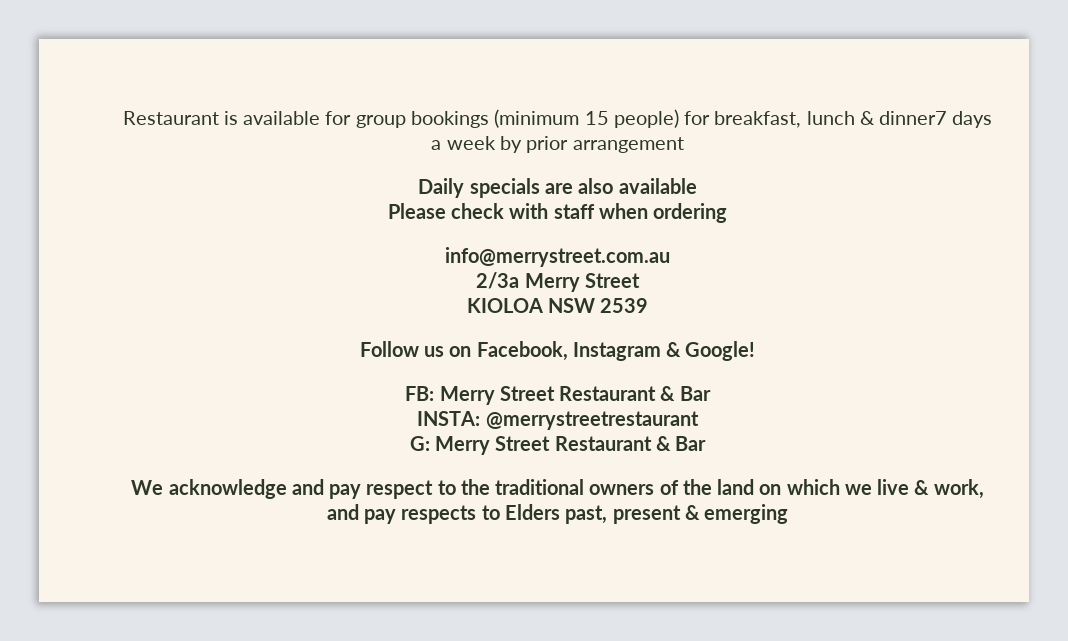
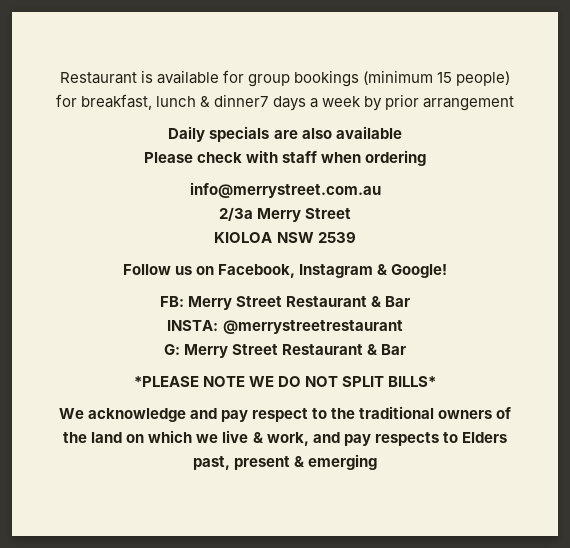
+ *PLEASE NOTE WE DO NOT SPLIT BILLS*

